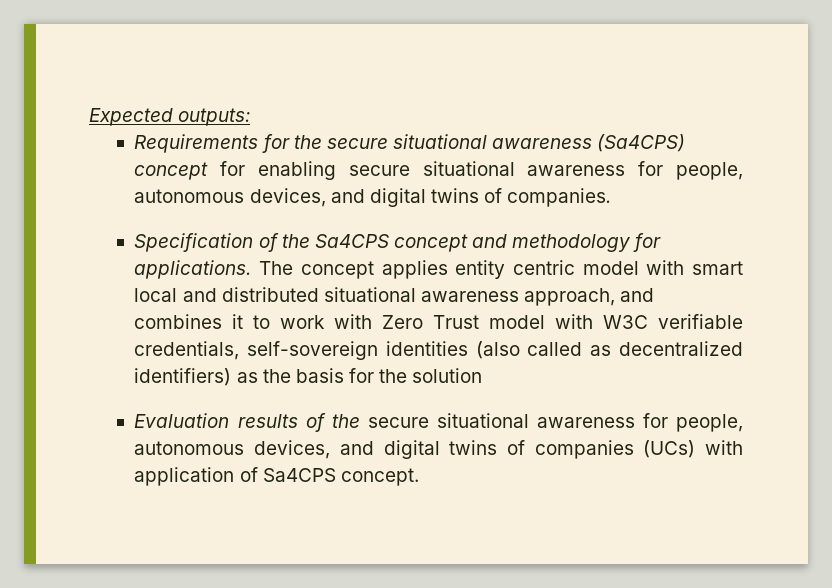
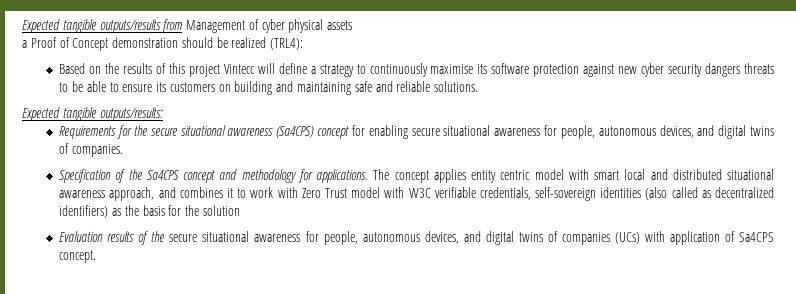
- Expected outputs:
+ Expected tangible outputs/results from Management of cyber physical assets
+ a Proof of Concept demonstration should be realized (TRL4):
+ Based on the results of this project Vintecc will define a strategy to continuously maximise its software protection against new cyber security dangers threats to be able to ensure its customers on building and maintaining safe and reliable solutions.
+ Expected tangible outputs/results:

